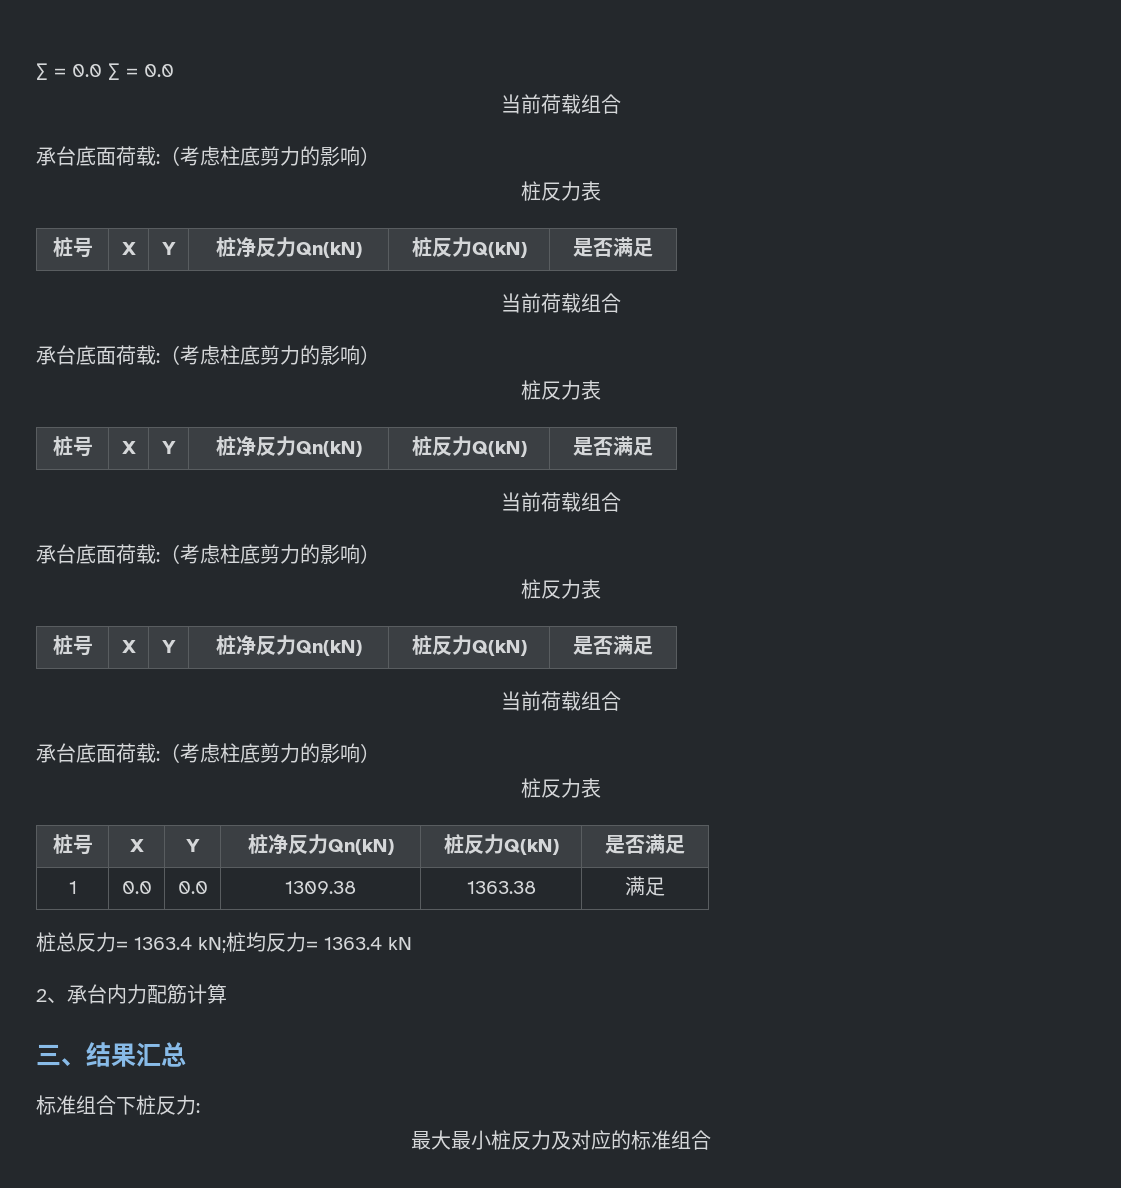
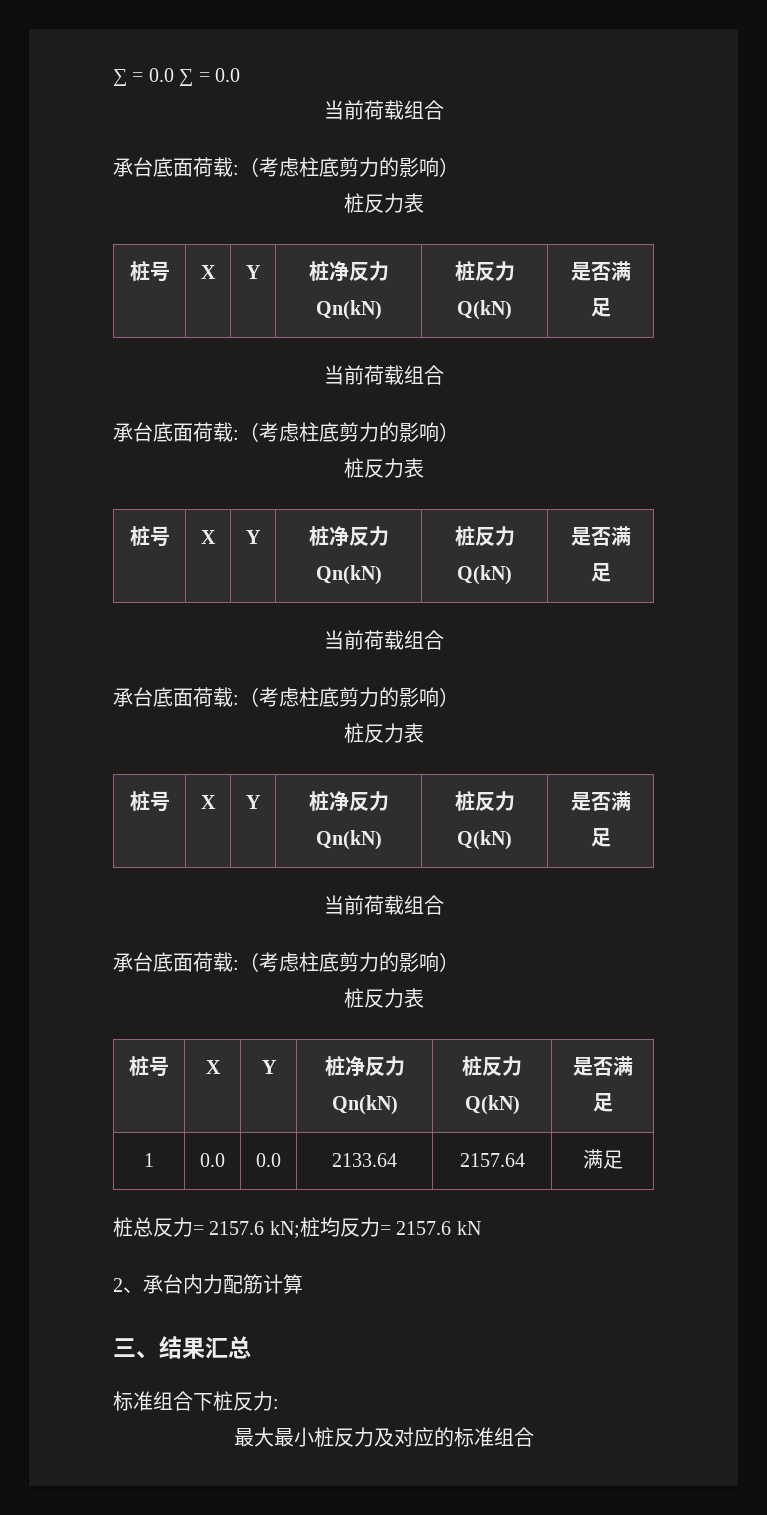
- 1 | 0.0 | 0.0 | 1309.38 | 1363.38 | 满足
+ 1 | 0.0 | 0.0 | 2133.64 | 2157.64 | 满足
- 桩总反力= 1363.4 kN;桩均反力= 1363.4 kN
+ 桩总反力= 2157.6 kN;桩均反力= 2157.6 kN

